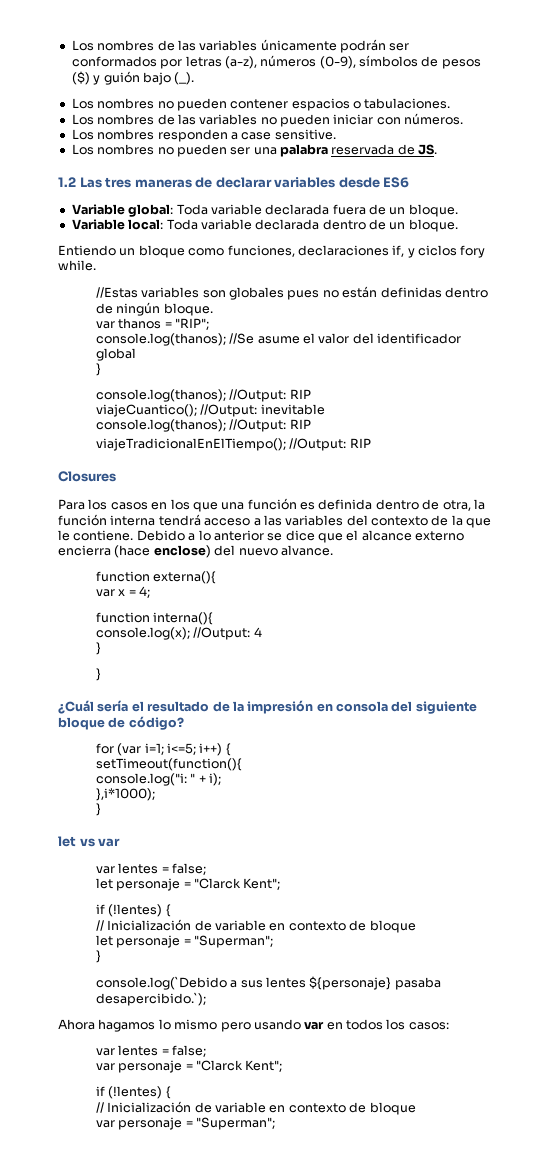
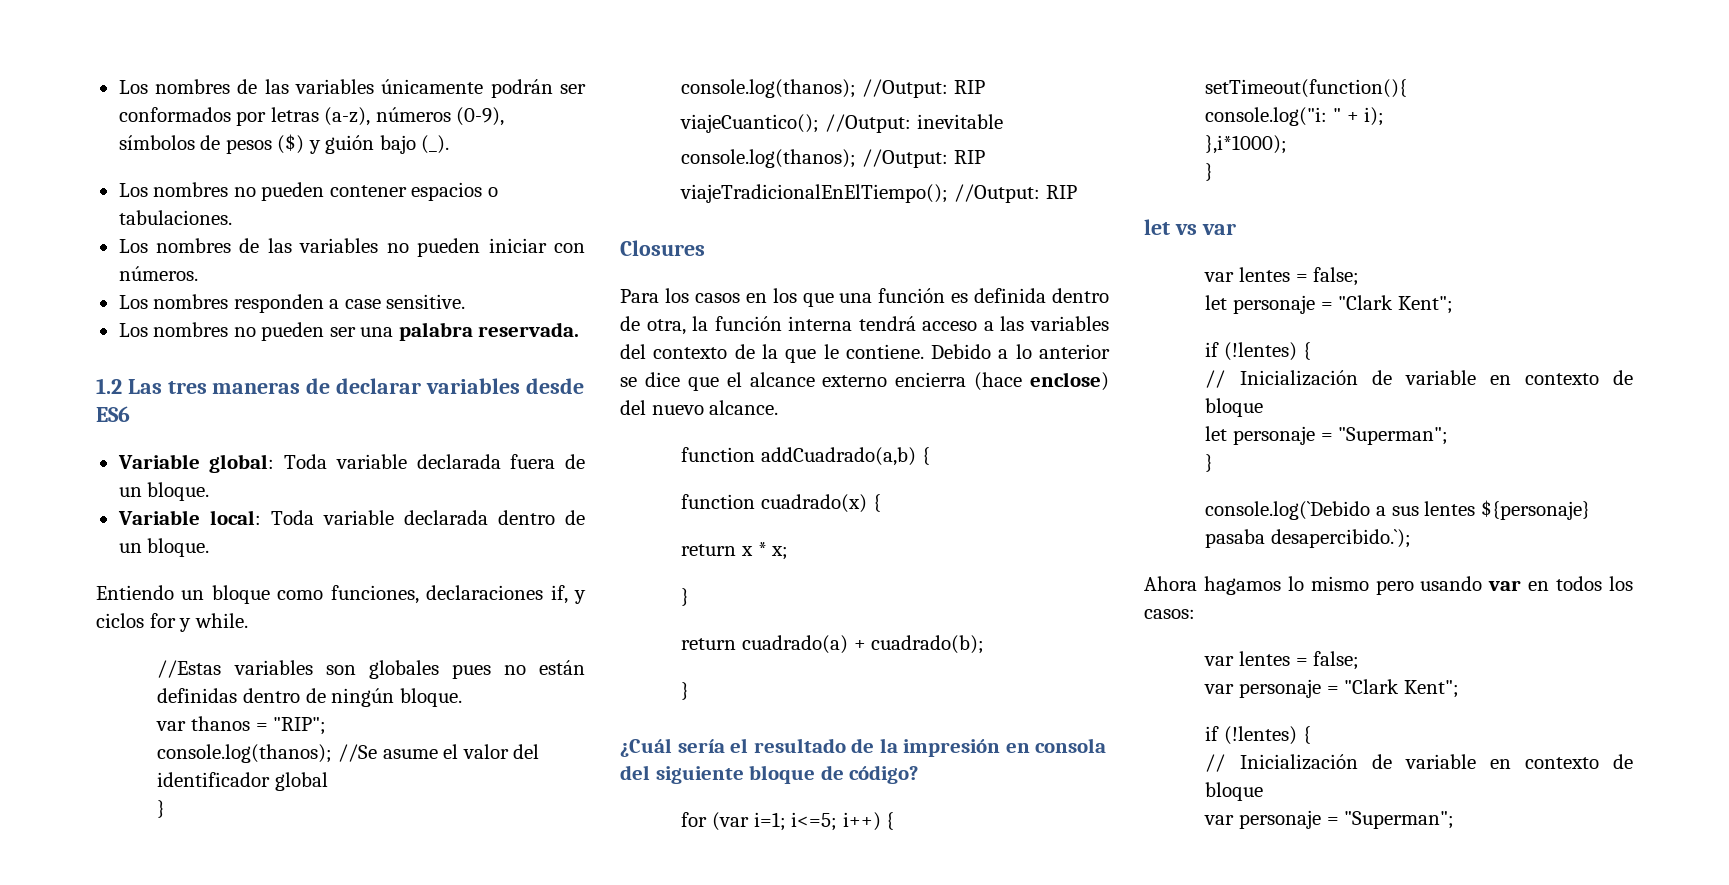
- Los nombres no pueden ser una palabra reservada de JS.
+ Los nombres no pueden ser una palabra reservada.
- Entiendo un bloque como funciones, declaraciones if, y ciclos fory while.
+ Entiendo un bloque como funciones, declaraciones if, y ciclos for y while.
- Debido a lo anterior se dice que el alcance externo encierra (hace enclose) del nuevo alvance.
- function externa(){
- var x = 4;
- function interna(){
- console.log(x); //Output: 4
+ Debido a lo anterior se dice que el alcance externo encierra (hace enclose) del nuevo alcance.
+ function addCuadrado(a,b) {
+ function cuadrado(x) {
+ return x * x;
  }
+ return cuadrado(a) + cuadrado(b);
- let personaje = "Clarck Kent";
+ let personaje = "Clark Kent";
- var personaje = "Clarck Kent";
+ var personaje = "Clark Kent";

